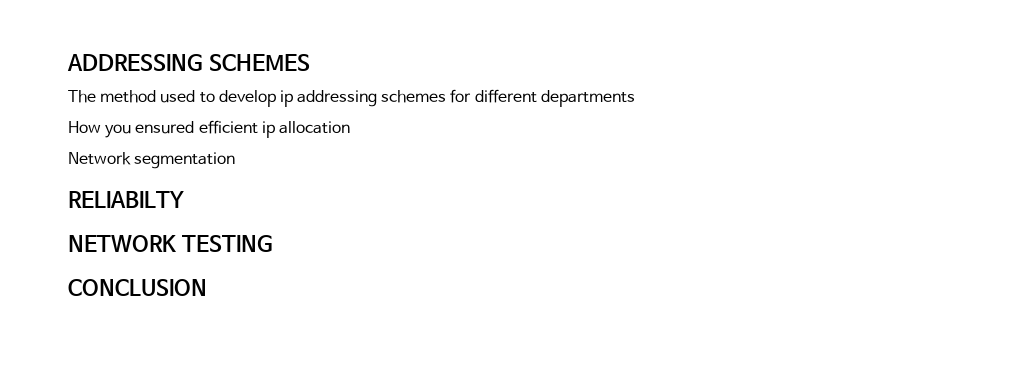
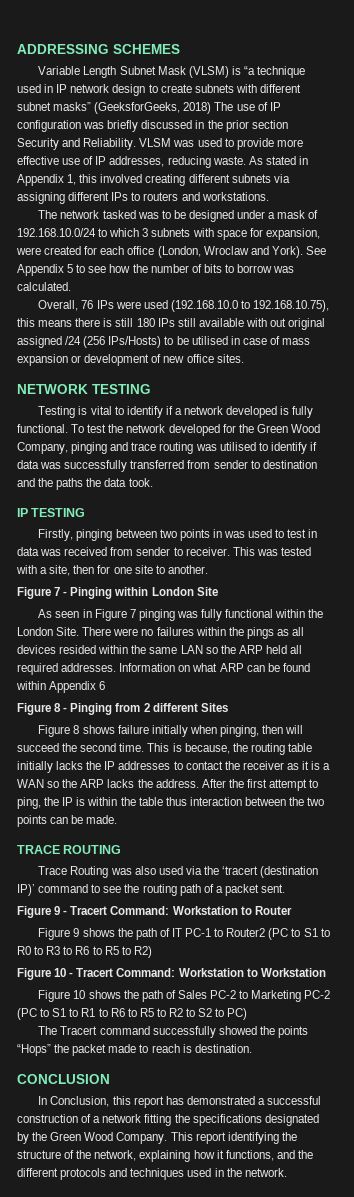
- The method used to develop ip addressing schemes for different departments
- How you ensured efficient ip allocation
- Network segmentation
- RELIABILTY
+ Variable Length Subnet Mask (VLSM) is “a technique used in IP network design to create subnets with different subnet masks” (GeeksforGeeks, 2018) The use of IP configuration was briefly discussed in the prior section Security and Reliability. VLSM was used to provide more effective use of IP addresses, reducing waste. As stated in Appendix 1, this involved creating different subnets via assigning different IPs to routers and workstations.
+ The network tasked was to be designed under a mask of 192.168.10.0/24 to which 3 subnets with space for expansion, were created for each office (London, Wroclaw and York). See Appendix 5 to see how the number of bits to borrow was calculated.
+ Overall, 76 IPs were used (192.168.10.0 to 192.168.10.75), this means there is still 180 IPs still available with out original assigned /24 (256 IPs/Hosts) to be utilised in case of mass expansion or development of new office sites.
  NETWORK TESTING
+ Testing is vital to identify if a network developed is fully functional. To test the network developed for the Green Wood Company, pinging and trace routing was utilised to identify if data was successfully transferred from sender to destination and the paths the data took.
+ IP TESTING
+ Firstly, pinging between two points in was used to test in data was received from sender to receiver. This was tested with a site, then for one site to another.
+ Figure 7 - Pinging within London Site
+ As seen in Figure 7 pinging was fully functional within the London Site. There were no failures within the pings as all devices resided within the same LAN so the ARP held all required addresses. Information on what ARP can be found within Appendix 6
+ Figure 8 - Pinging from 2 different Sites
+ Figure 8 shows failure initially when pinging, then will succeed the second time. This is because, the routing table initially lacks the IP addresses to contact the receiver as it is a WAN so the ARP lacks the address. After the first attempt to ping, the IP is within the table thus interaction between the two points can be made.
+ TRACE ROUTING
+ Trace Routing was also used via the ‘tracert (destination IP)’ command to see the routing path of a packet sent.
+ Figure 9 - Tracert Command: Workstation to Router
+ Figure 9 shows the path of IT PC-1 to Router2 (PC to S1 to R0 to R3 to R6 to R5 to R2)
+ Figure 10 - Tracert Command: Workstation to Workstation
+ Figure 10 shows the path of Sales PC-2 to Marketing PC-2 (PC to S1 to R1 to R6 to R5 to R2 to S2 to PC)
+ The Tracert command successfully showed the points “Hops” the packet made to reach is destination.
  CONCLUSION
+ In Conclusion, this report has demonstrated a successful construction of a network fitting the specifications designated by the Green Wood Company. This report identifying the structure of the network, explaining how it functions, and the different protocols and techniques used in the network.

